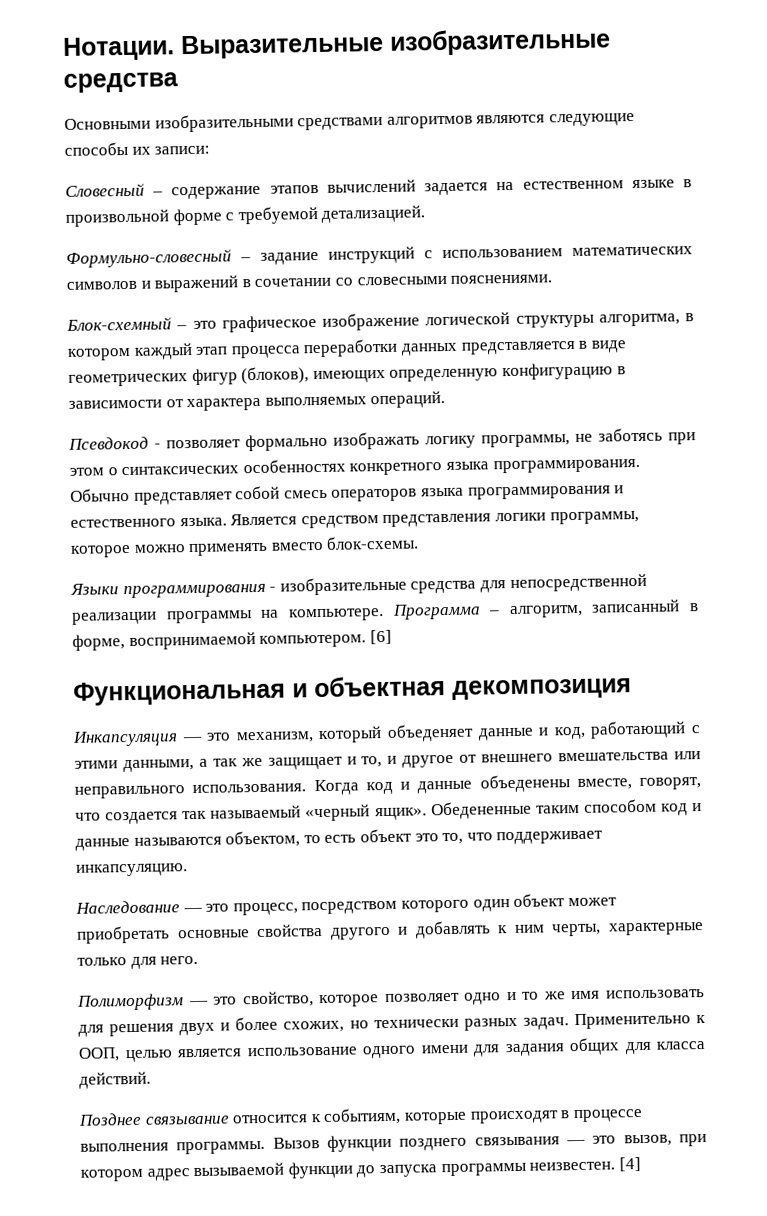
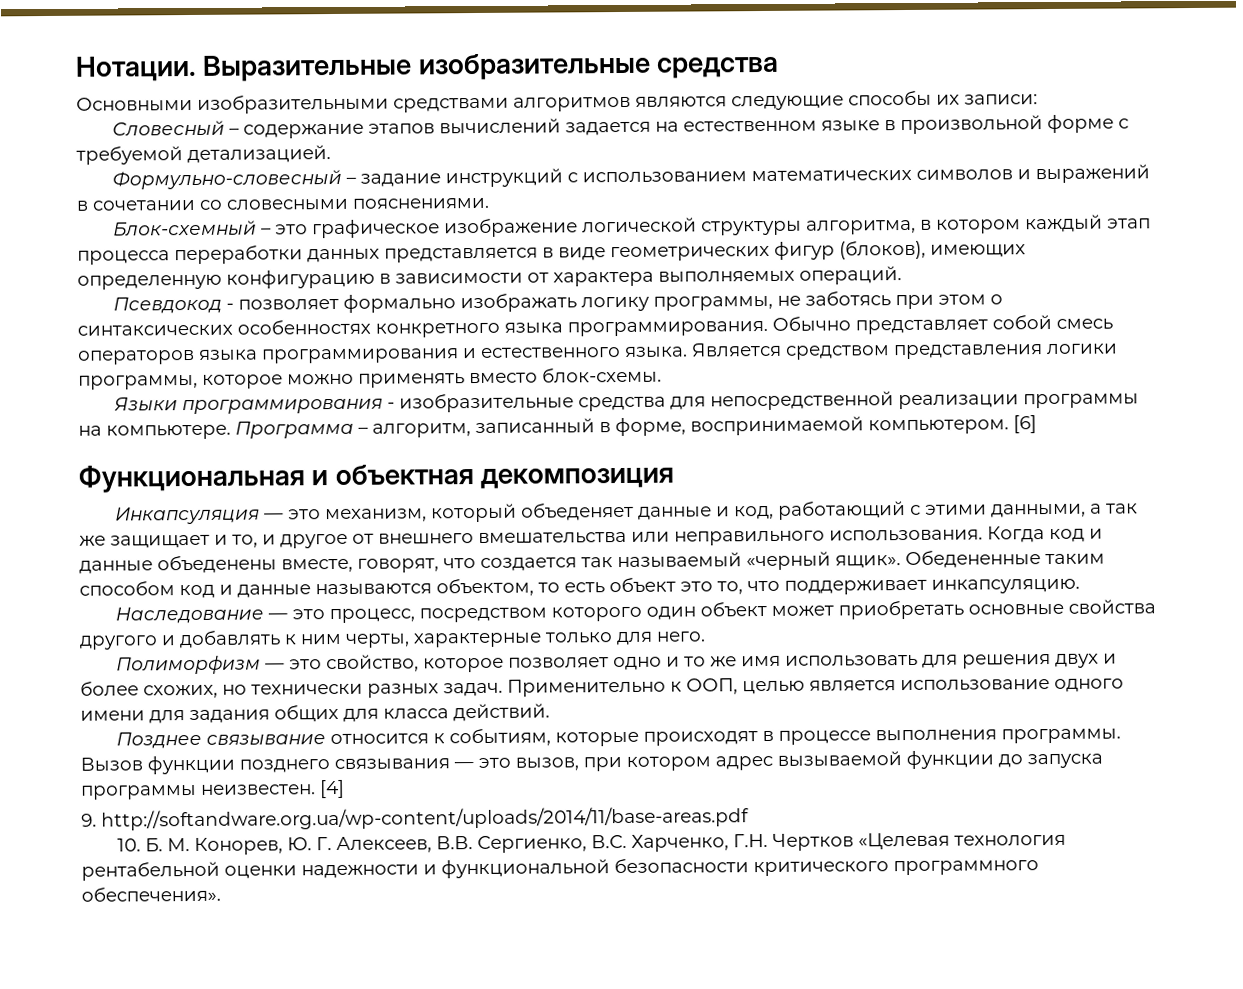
+ 9. http://softandware.org.ua/wp-content/uploads/2014/11/base-areas.pdf
+ 10. Б. М. Конорев, Ю. Г. Алексеев, В.В. Сергиенко, В.С. Харченко, Г.Н. Чертков «Целевая технология рентабельной оценки надежности и функциональной безопасности критического программного обеспечения».

